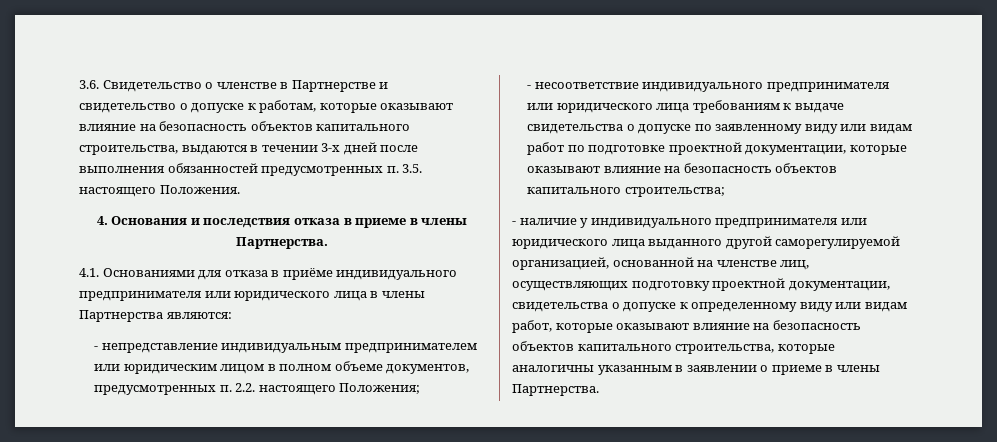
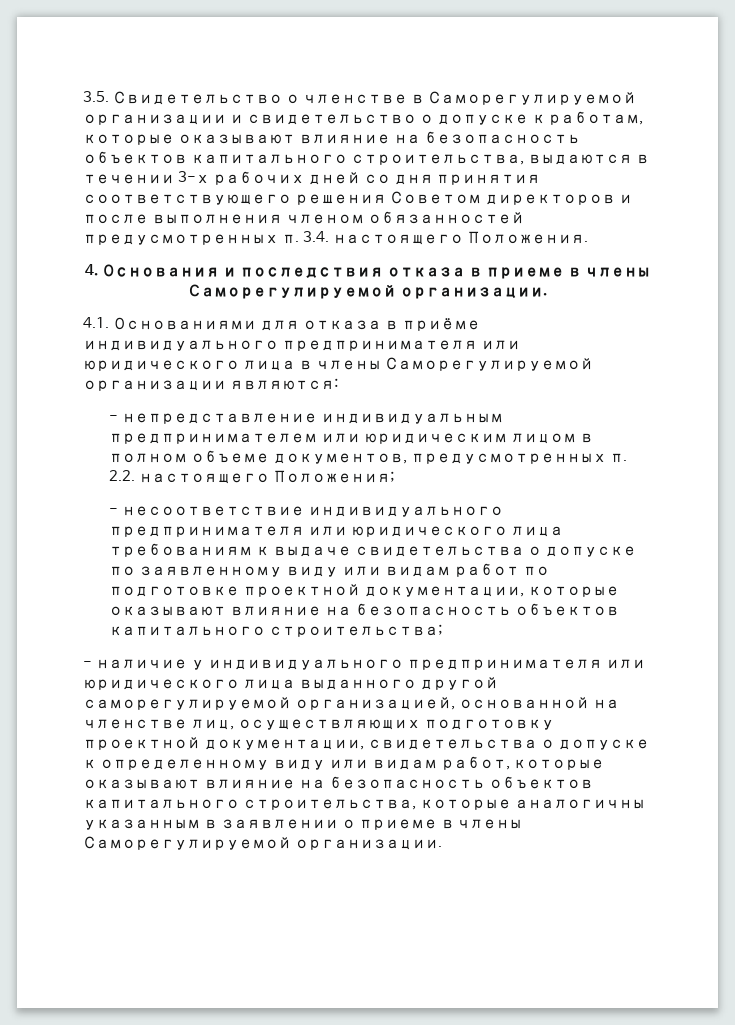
- 3.6. Свидетельство о членстве в Партнерстве и свидетельство о допуске к работам, которые оказывают влияние на безопасность объектов капитального строительства, выдаются в течении 3-х дней после выполнения обязанностей предусмотренных п. 3.5. настоящего Положения.
+ 3.5. Свидетельство о членстве в Саморегулируемой организации и свидетельство о допуске к работам, которые оказывают влияние на безопасность объектов капитального строительства, выдаются в течении 3-х рабочих дней со дня принятия соответствующего решения Советом директоров и после выполнения членом обязанностей предусмотренных п. 3.4. настоящего Положения.
- 4. Основания и последствия отказа в приеме в члены Партнерства.
+ 4. Основания и последствия отказа в приеме в члены Саморегулируемой организации.
- 4.1. Основаниями для отказа в приёме индивидуального предпринимателя или юридического лица в члены Партнерства являются:
+ 4.1. Основаниями для отказа в приёме индивидуального предпринимателя или юридического лица в члены Саморегулируемой организации являются:
- - наличие у индивидуального предпринимателя или юридического лица выданного другой саморегулируемой организацией, основанной на членстве лиц, осуществляющих подготовку проектной документации, свидетельства о допуске к определенному виду или видам работ, которые оказывают влияние на безопасность объектов капитального строительства, которые аналогичны указанным в заявлении о приеме в члены Партнерства.
+ - наличие у индивидуального предпринимателя или юридического лица выданного другой саморегулируемой организацией, основанной на членстве лиц, осуществляющих подготовку проектной документации, свидетельства о допуске к определенному виду или видам работ, которые оказывают влияние на безопасность объектов капитального строительства, которые аналогичны указанным в заявлении о приеме в члены Саморегулируемой организации.

